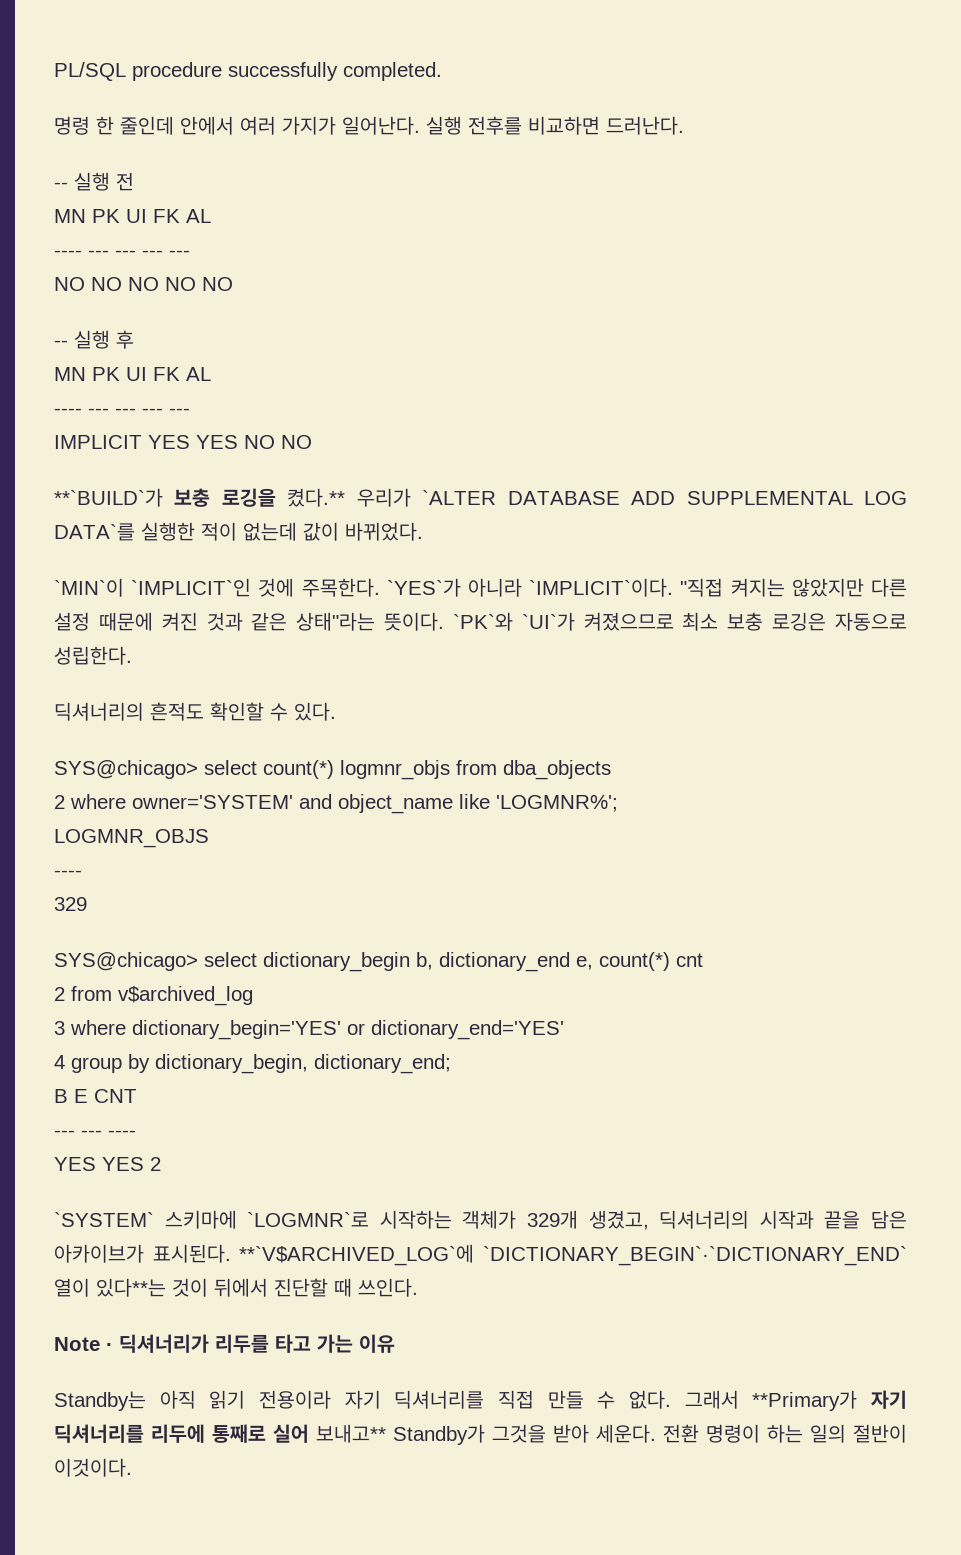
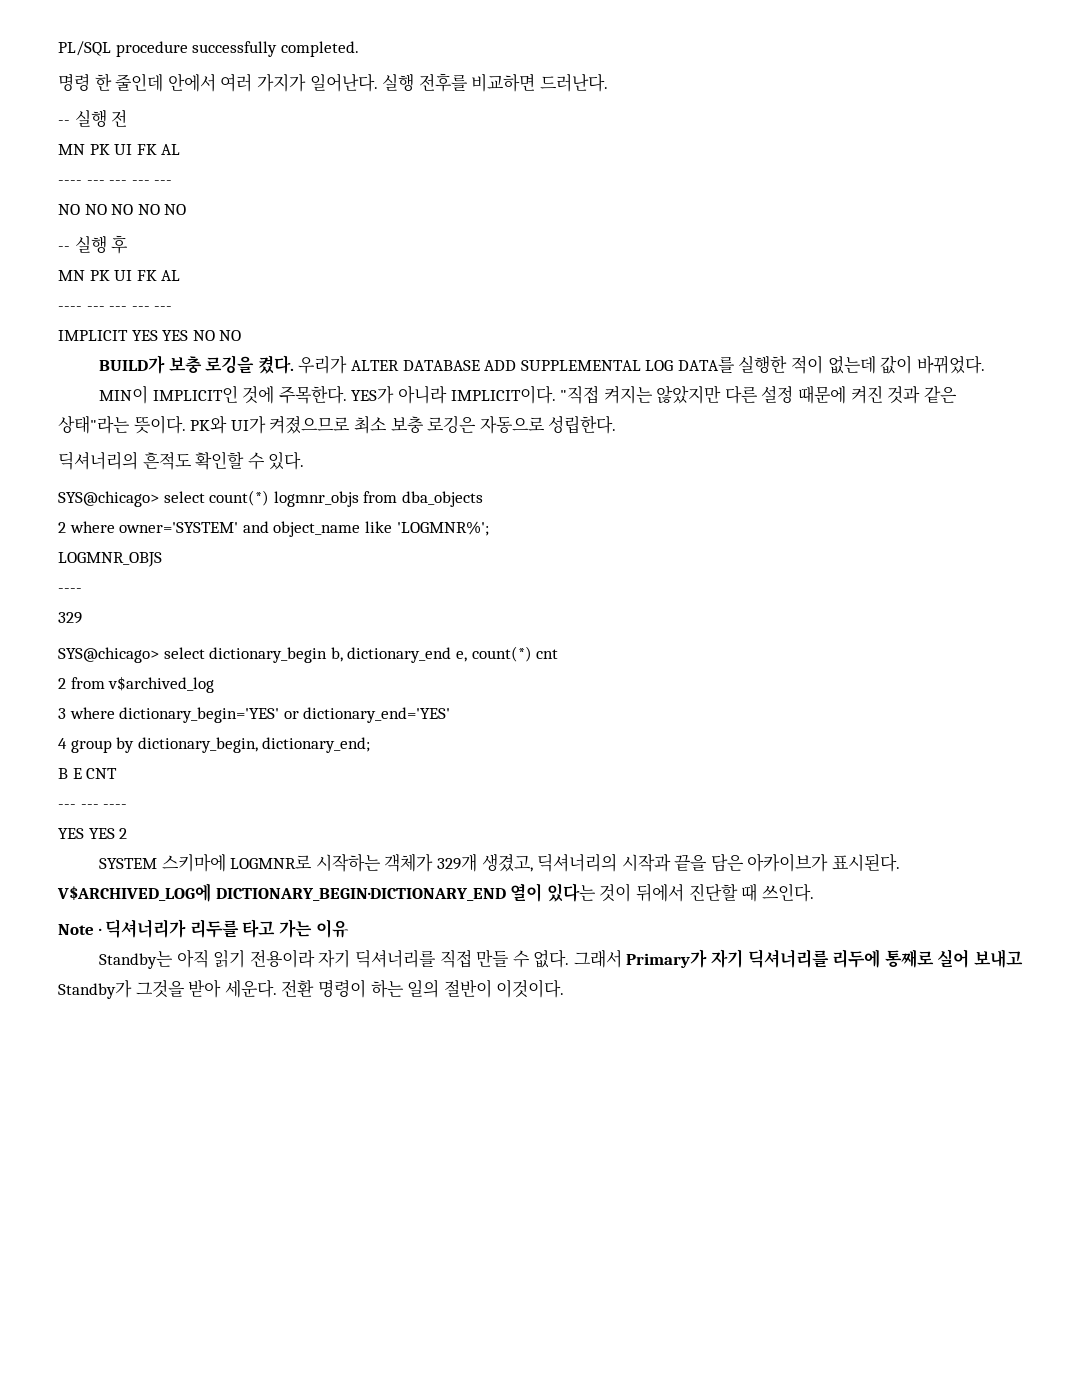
- **`BUILD`가 보충 로깅을 켰다.** 우리가 `ALTER DATABASE ADD SUPPLEMENTAL LOG DATA`를 실행한 적이 없는데 값이 바뀌었다.
+ BUILD가 보충 로깅을 켰다. 우리가 ALTER DATABASE ADD SUPPLEMENTAL LOG DATA를 실행한 적이 없는데 값이 바뀌었다.
- `MIN`이 `IMPLICIT`인 것에 주목한다. `YES`가 아니라 `IMPLICIT`이다.
+ MIN이 IMPLICIT인 것에 주목한다. YES가 아니라 IMPLICIT이다.
- `PK`와 `UI`가 켜졌으므로 최소 보충 로깅은 자동으로 성립한다.
+ PK와 UI가 켜졌으므로 최소 보충 로깅은 자동으로 성립한다.
- `SYSTEM` 스키마에 `LOGMNR`로 시작하는 객체가 329개 생겼고, 딕셔너리의 시작과 끝을 담은 아카이브가 표시된다.
+ SYSTEM 스키마에 LOGMNR로 시작하는 객체가 329개 생겼고, 딕셔너리의 시작과 끝을 담은 아카이브가 표시된다.
- **`V$ARCHIVED_LOG`에 `DICTIONARY_BEGIN`·`DICTIONARY_END` 열이 있다**는 것이 뒤에서 진단할 때 쓰인다.
+ V$ARCHIVED_LOG에 DICTIONARY_BEGIN·DICTIONARY_END 열이 있다는 것이 뒤에서 진단할 때 쓰인다.
- 그래서 **Primary가 자기 딕셔너리를 리두에 통째로 실어 보내고** Standby가 그것을 받아 세운다.
+ 그래서 Primary가 자기 딕셔너리를 리두에 통째로 실어 보내고 Standby가 그것을 받아 세운다.

